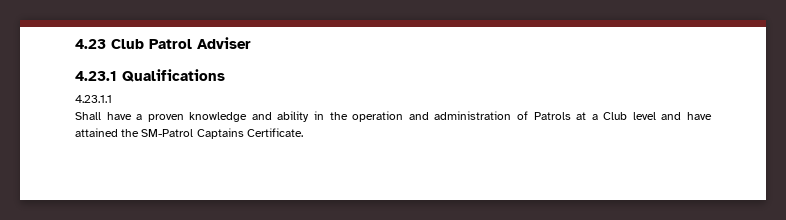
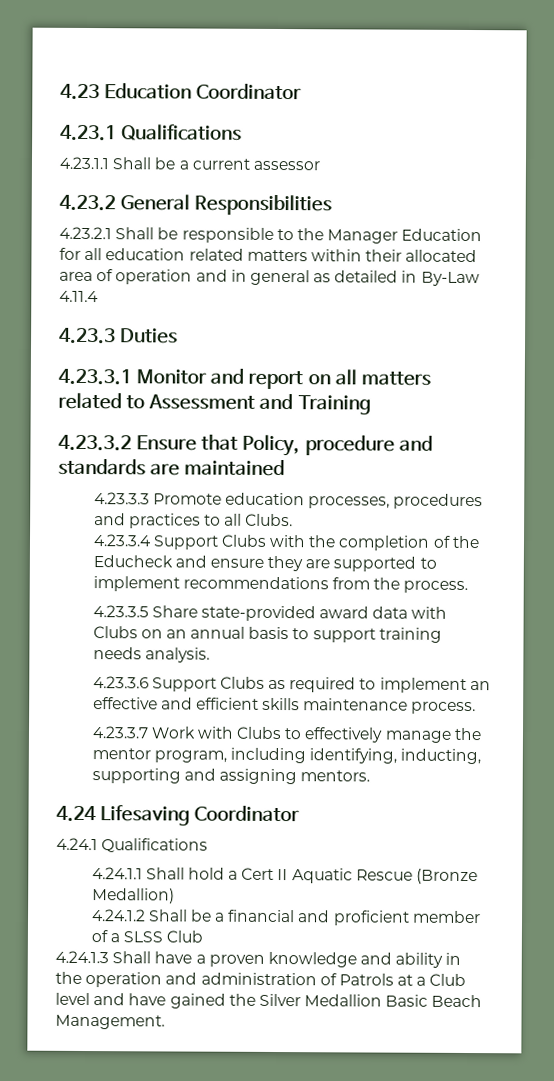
- 4.23 Club Patrol Adviser
+ 4.23 Education Coordinator
- 4.23.1.1
- Shall have a proven knowledge and ability in the operation and administration of Patrols at a Club level and have attained the SM-Patrol Captains Certificate.
+ 4.23.1.1 Shall be a current assessor
+ 4.23.2 General Responsibilities
+ 4.23.2.1 Shall be responsible to the Manager Education for all education related matters within their allocated area of operation and in general as detailed in By-Law 4.11.4
+ 4.23.3 Duties
+ 4.23.3.1 Monitor and report on all matters related to Assessment and Training
+ 4.23.3.2 Ensure that Policy, procedure and standards are maintained
+ 4.23.3.3 Promote education processes, procedures and practices to all Clubs.
+ 4.23.3.4 Support Clubs with the completion of the Educheck and ensure they are supported to implement recommendations from the process.
+ 4.23.3.5 Share state-provided award data with Clubs on an annual basis to support training needs analysis.
+ 4.23.3.6 Support Clubs as required to implement an effective and efficient skills maintenance process.
+ 4.23.3.7 Work with Clubs to effectively manage the mentor program, including identifying, inducting, supporting and assigning mentors.
+ 4.24 Lifesaving Coordinator
+ 4.24.1 Qualifications
+ 4.24.1.1 Shall hold a Cert II Aquatic Rescue (Bronze Medallion)
+ 4.24.1.2 Shall be a financial and proficient member of a SLSS Club
+ 4.24.1.3 Shall have a proven knowledge and ability in the operation and administration of Patrols at a Club level and have gained the Silver Medallion Basic Beach Management.

